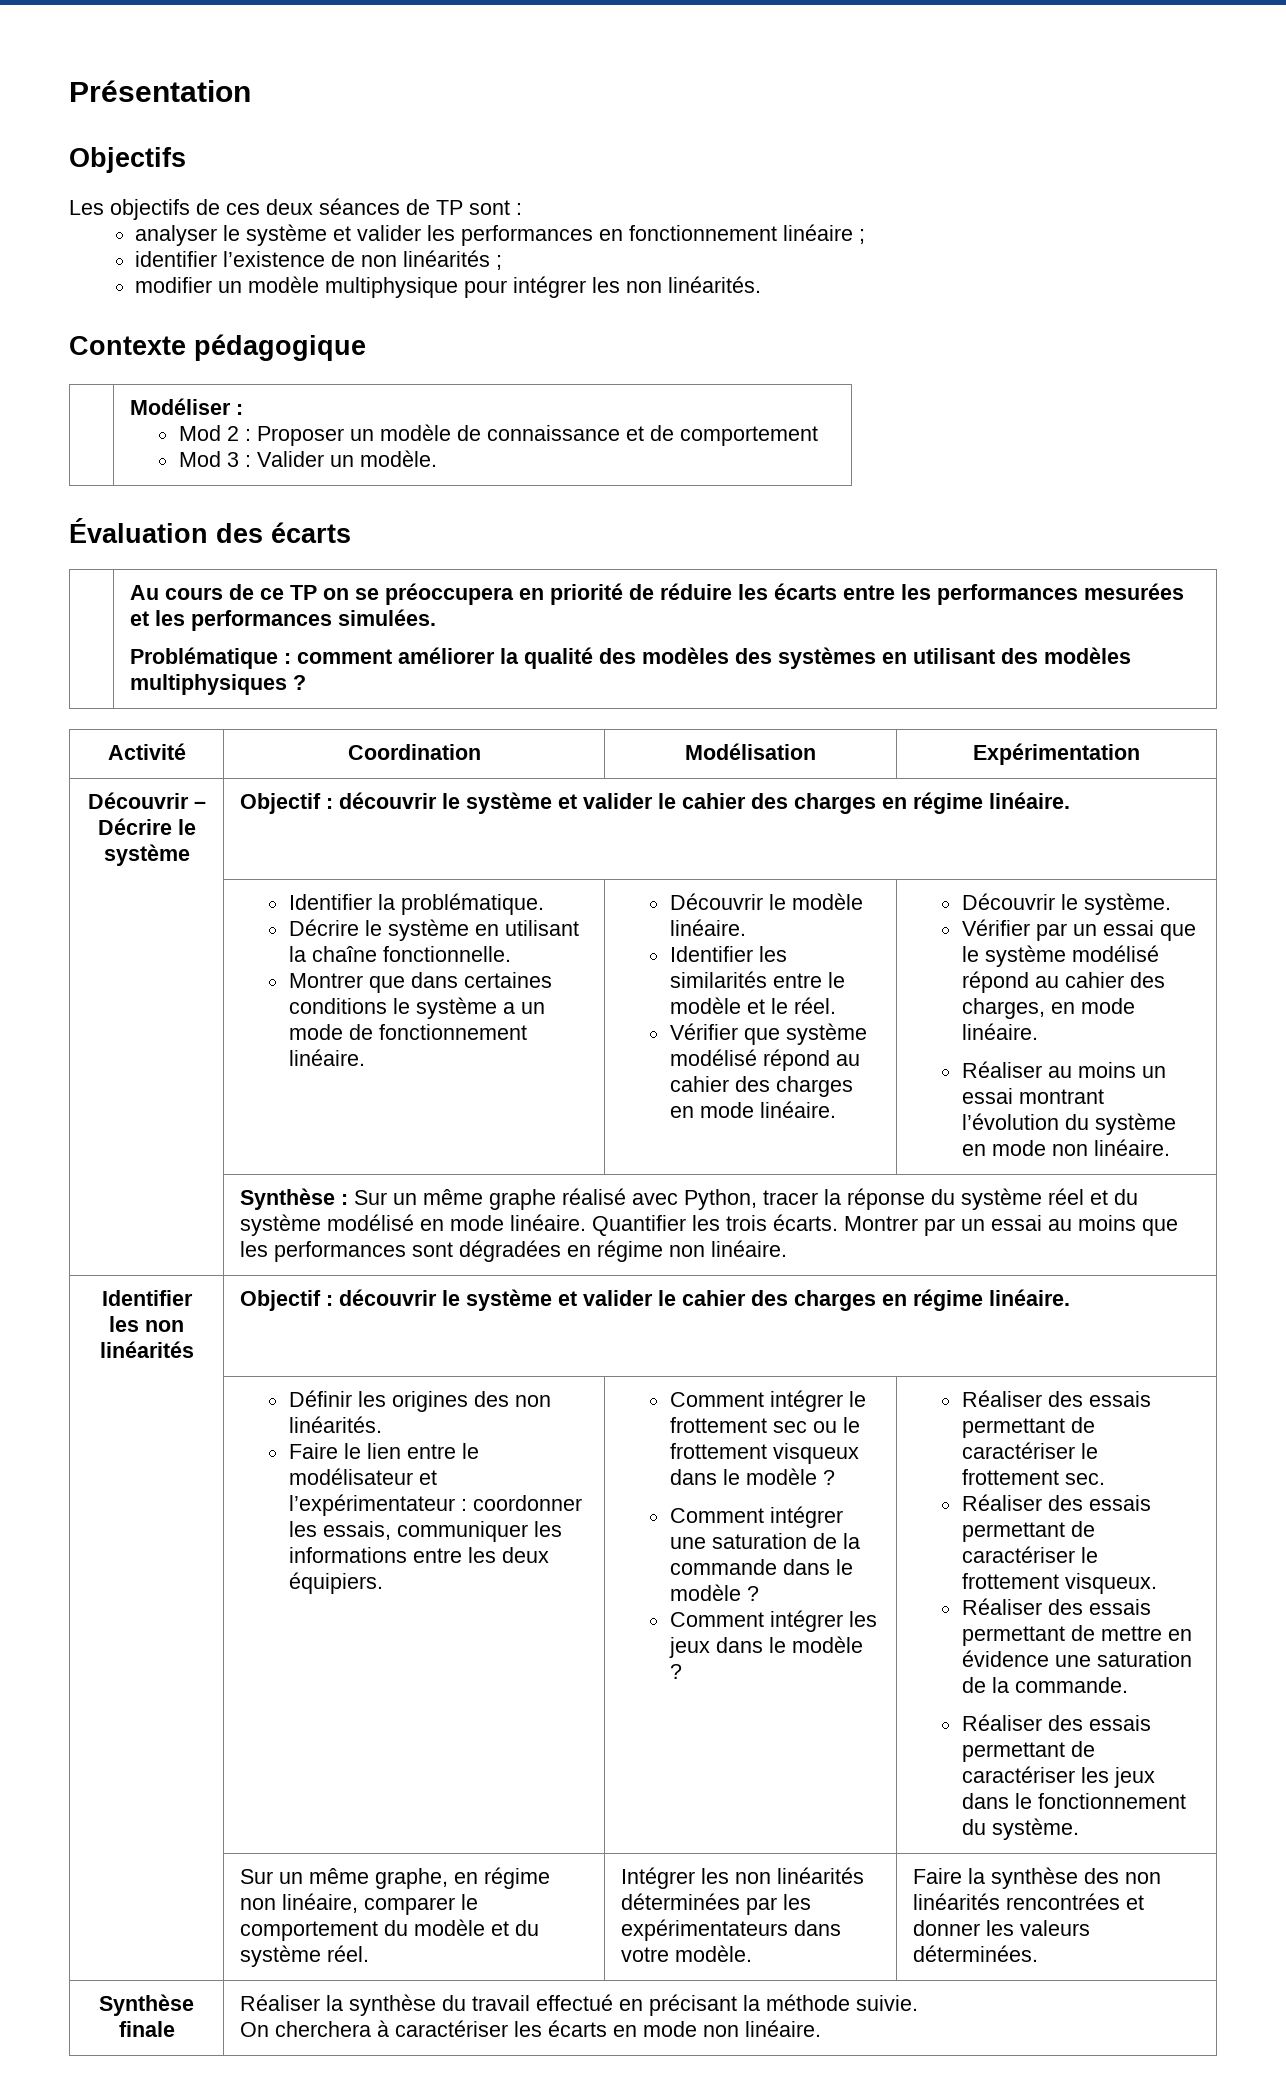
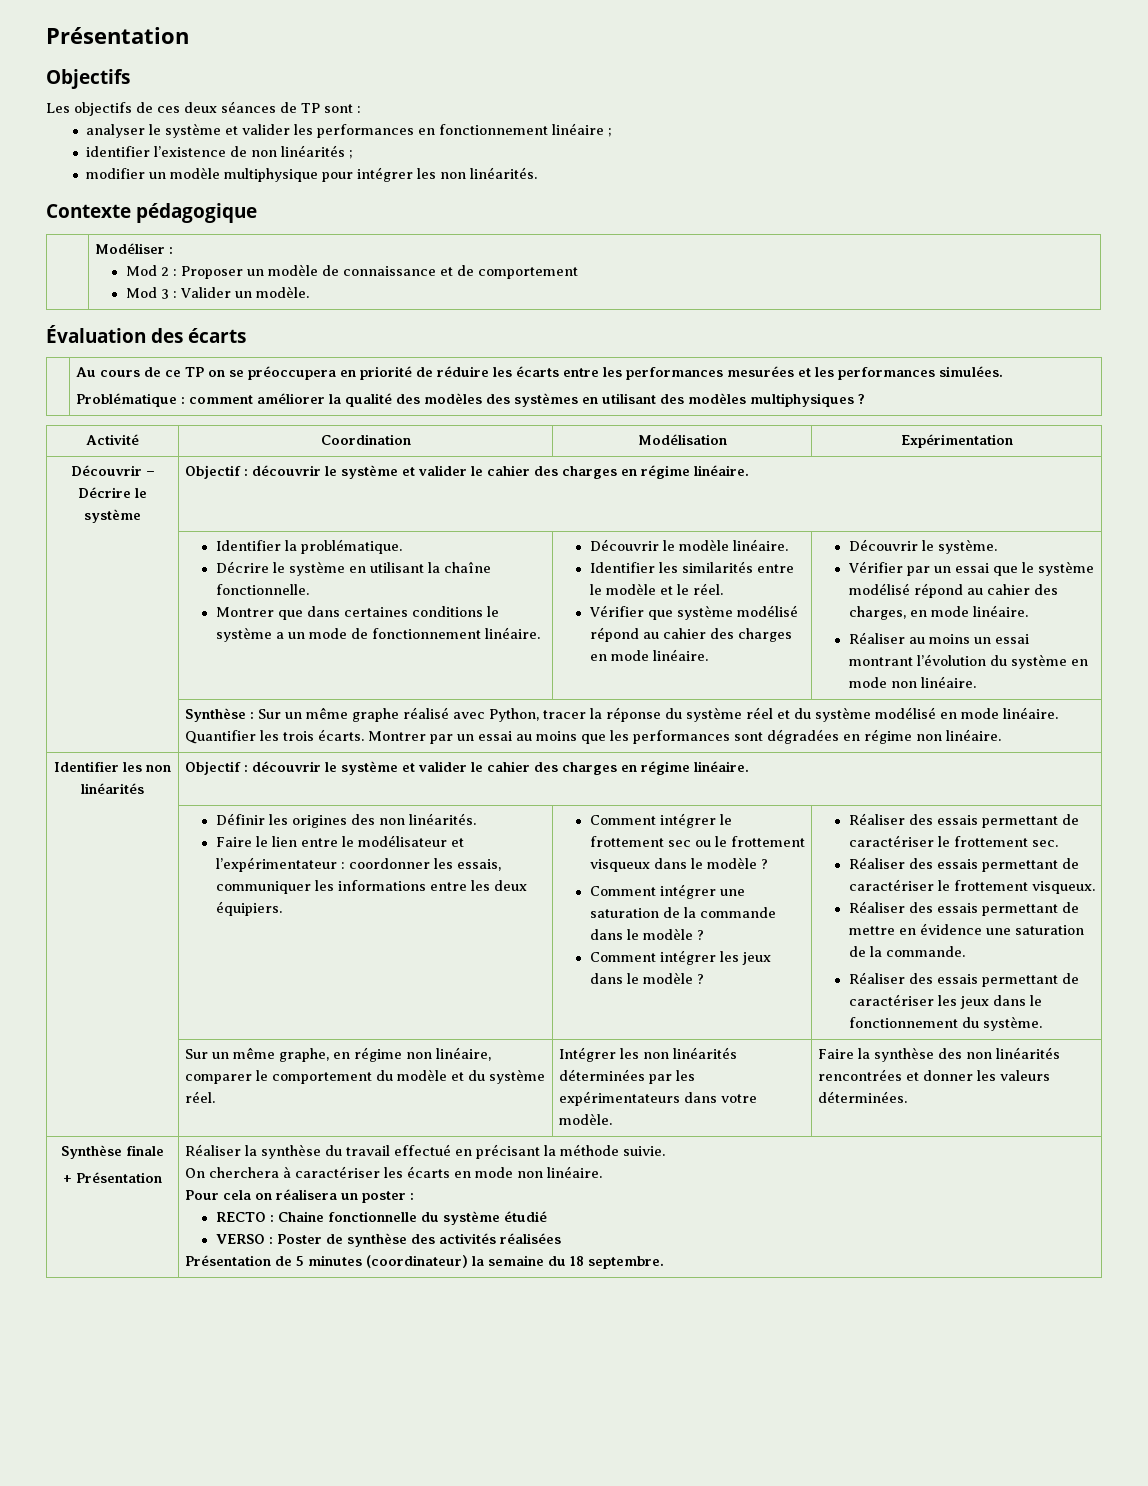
+ + Présentation
+ Pour cela on réalisera un poster :
+ RECTO : Chaine fonctionnelle du système étudié
+ VERSO : Poster de synthèse des activités réalisées
+ Présentation de 5 minutes (coordinateur) la semaine du 18 septembre.

